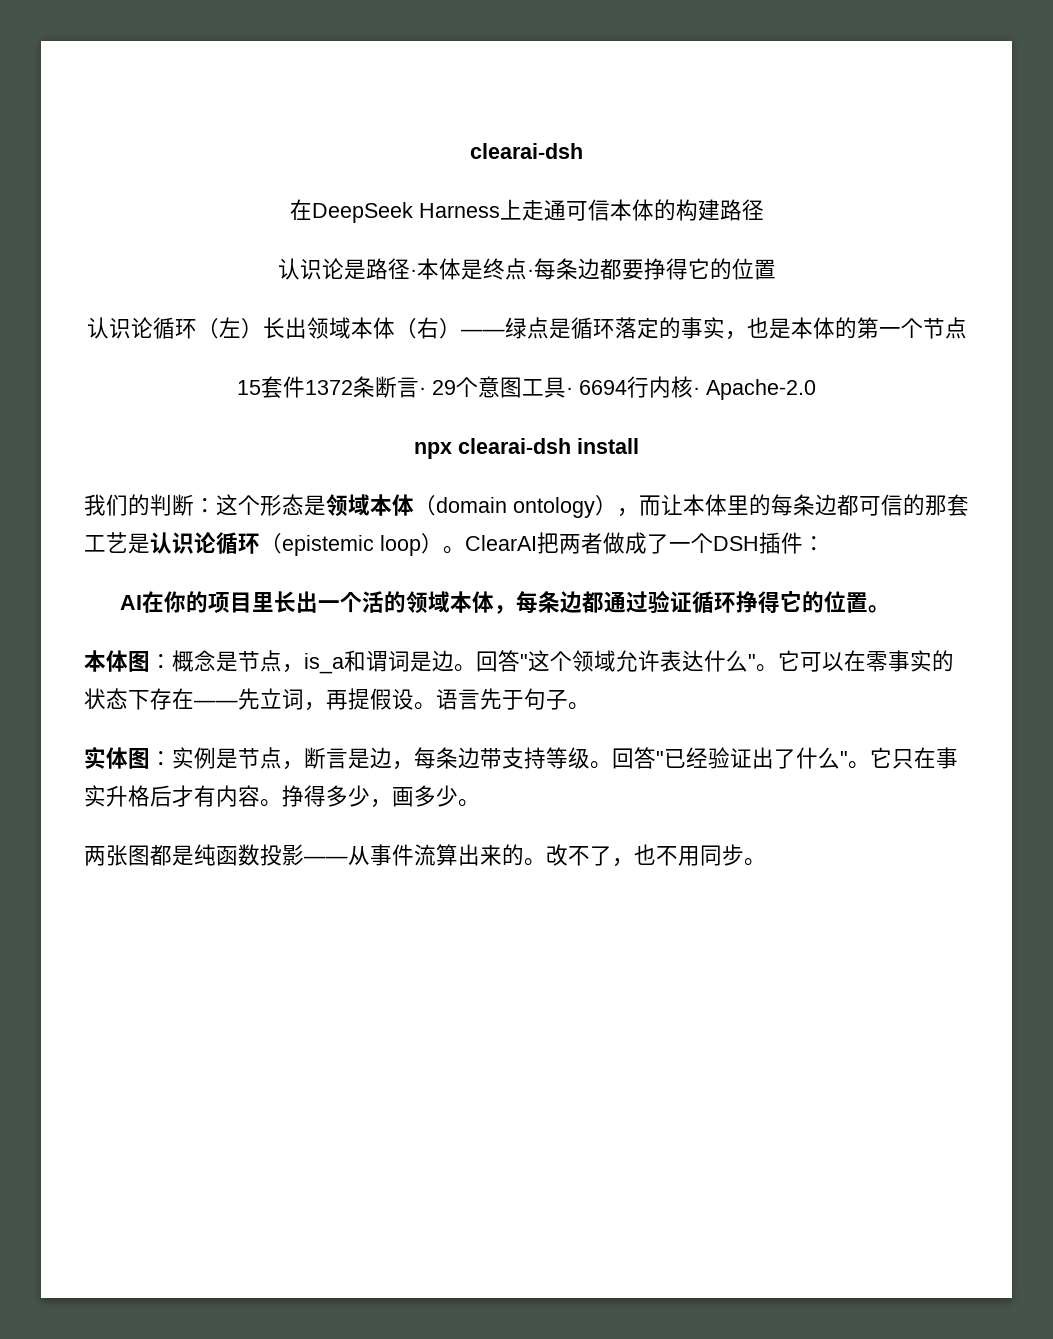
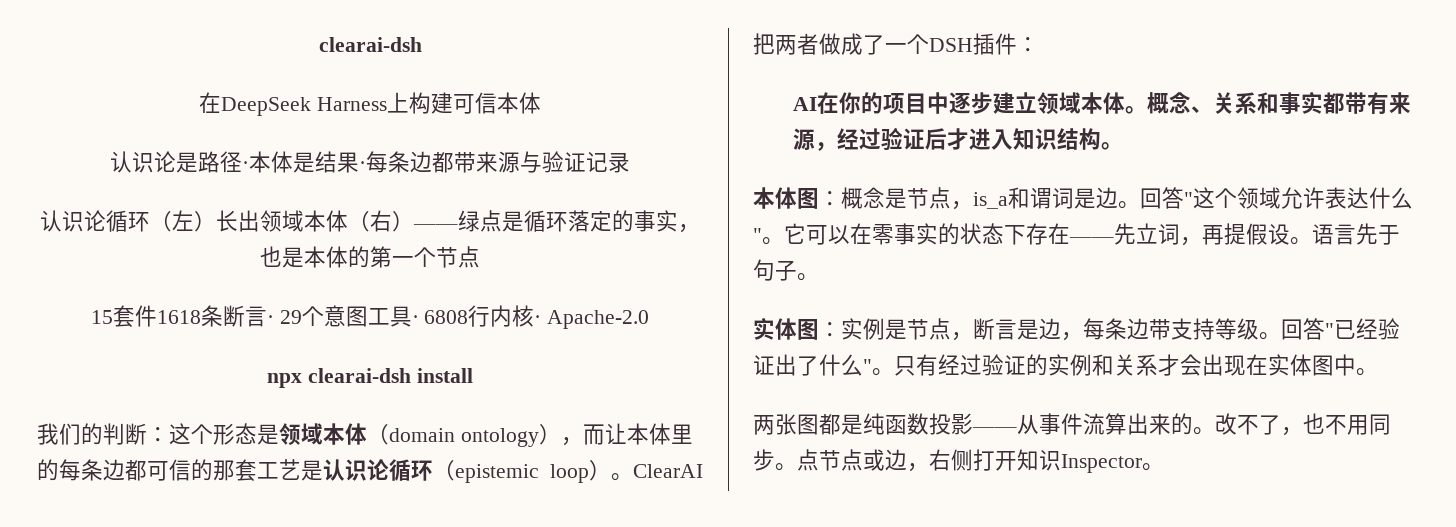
- 在DeepSeek Harness上走通可信本体的构建路径
+ 在DeepSeek Harness上构建可信本体
- 认识论是路径·本体是终点·每条边都要挣得它的位置
+ 认识论是路径·本体是结果·每条边都带来源与验证记录
- 15套件1372条断言· 29个意图工具· 6694行内核· Apache-2.0
+ 15套件1618条断言· 29个意图工具· 6808行内核· Apache-2.0
- AI在你的项目里长出一个活的领域本体，每条边都通过验证循环挣得它的位置。
+ AI在你的项目中逐步建立领域本体。概念、关系和事实都带有来源，经过验证后才进入知识结构。
- 它只在事实升格后才有内容。挣得多少，画多少。
+ 只有经过验证的实例和关系才会出现在实体图中。
+ 点节点或边，右侧打开知识Inspector。

